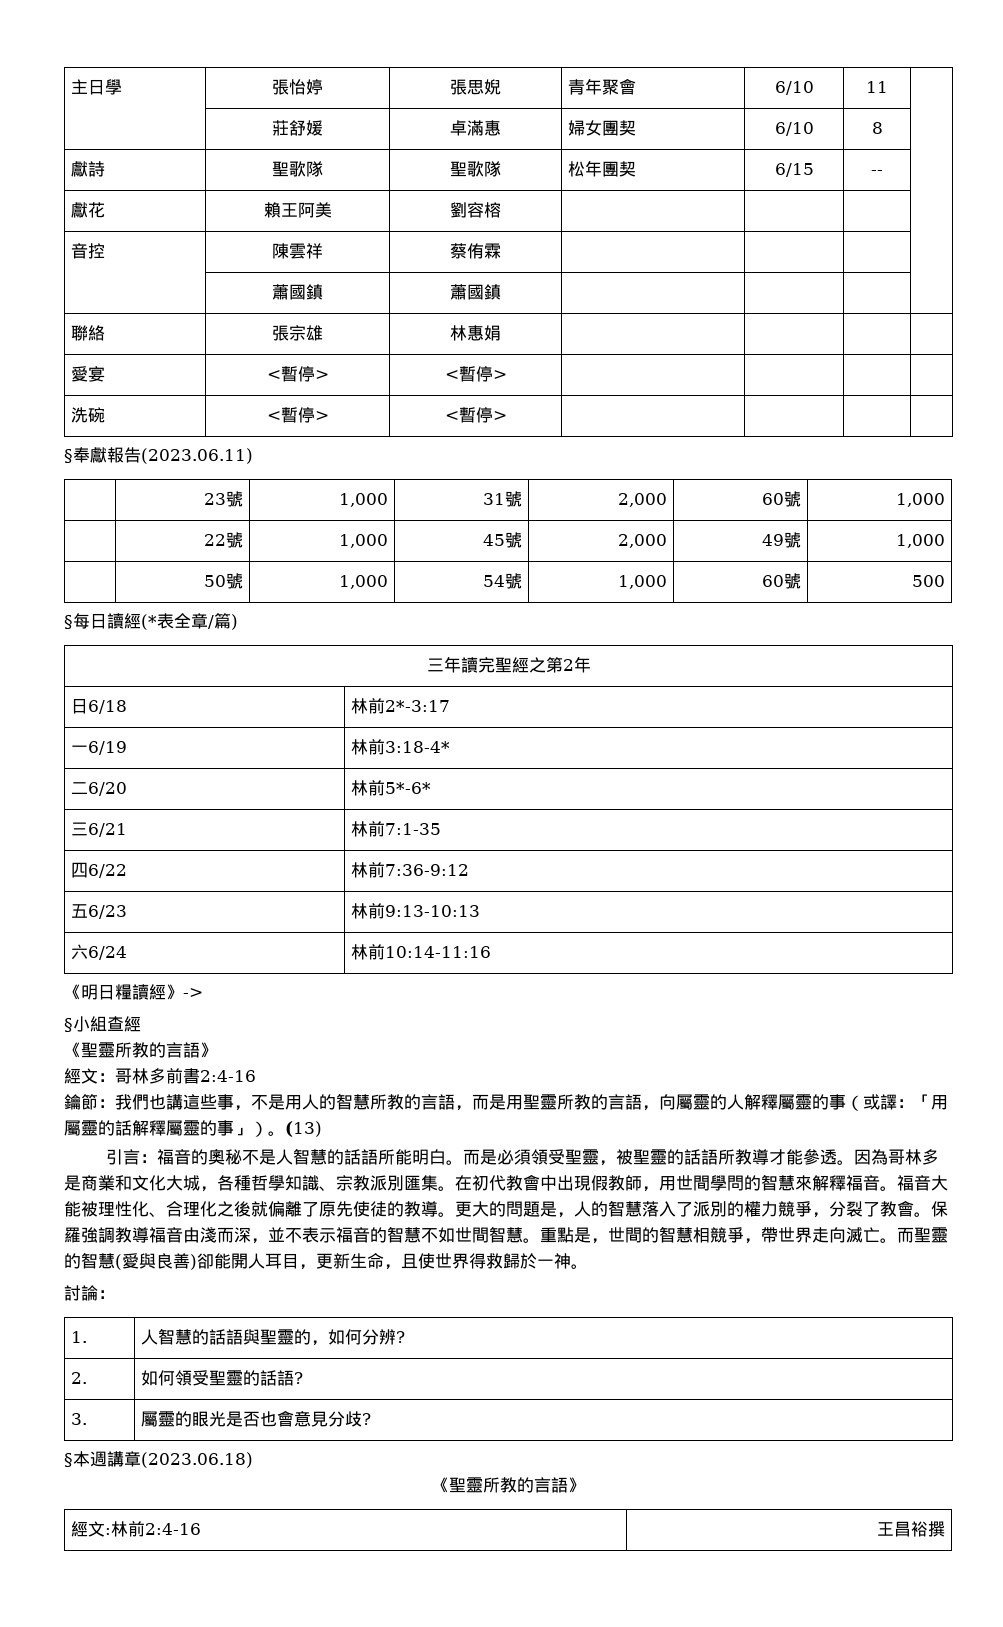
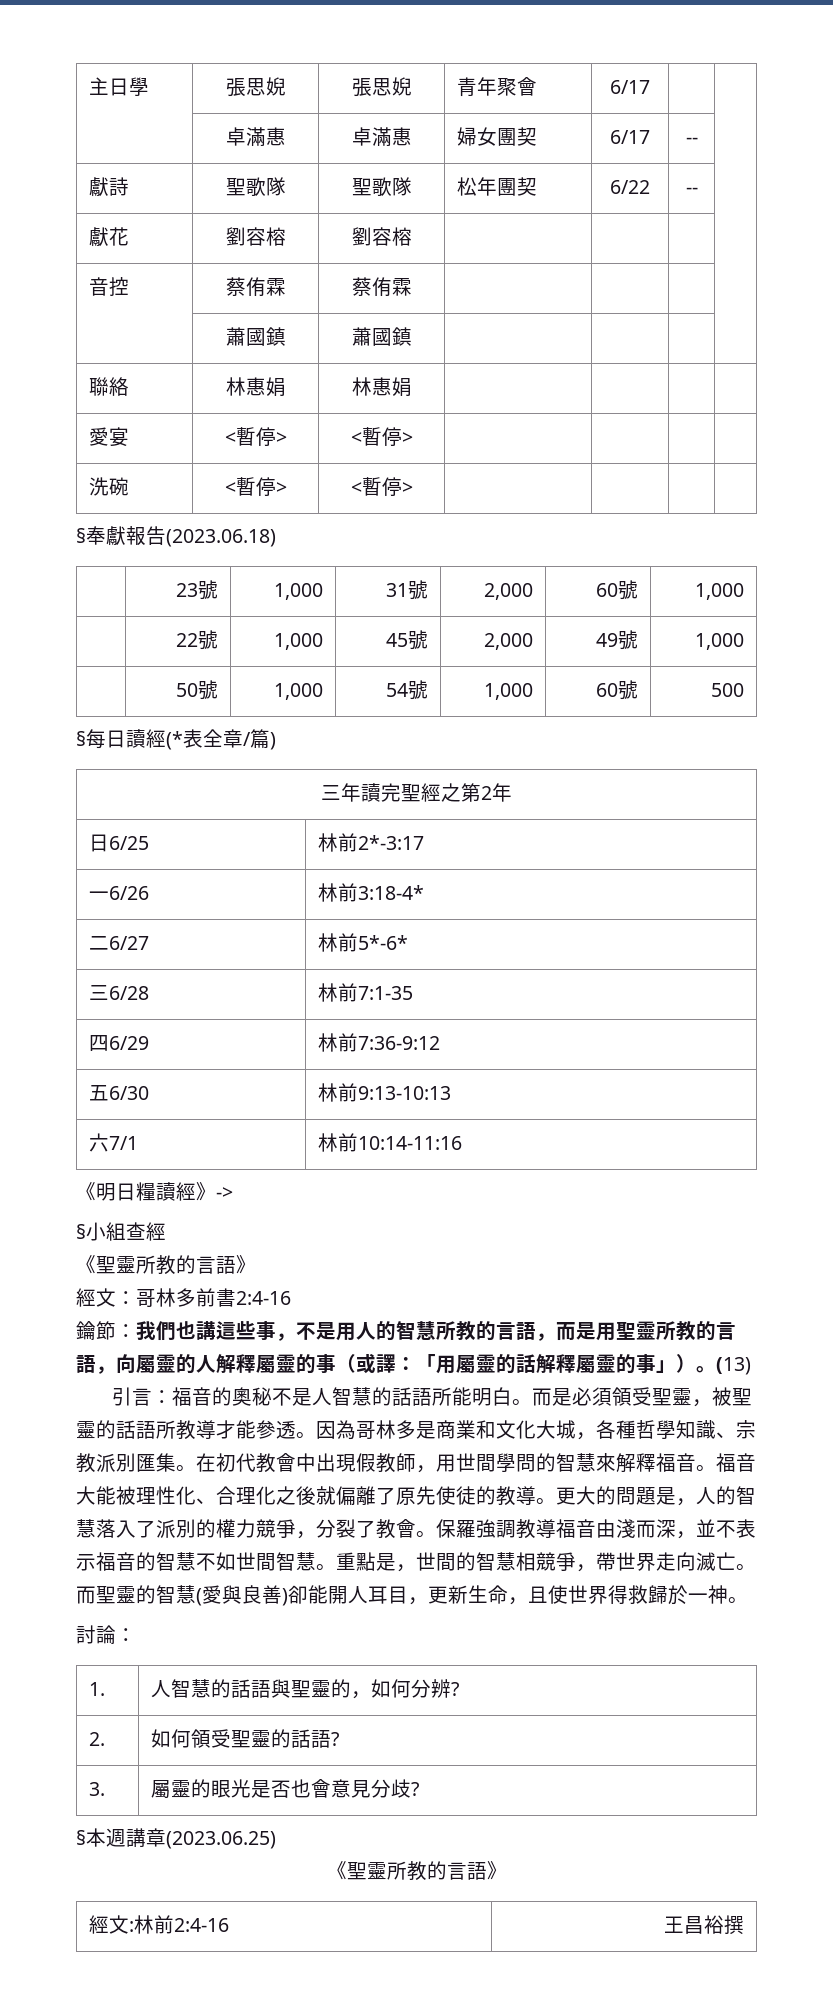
- 主日學 | 張怡婷 | 張思婗 | 青年聚會 | 6/10 | 11 |
- | 莊舒媛 | 卓滿惠 | 婦女團契 | 6/10 | 8 |
+ 主日學 | 張思婗 | 張思婗 | 青年聚會 | 6/17 | |
+ | 卓滿惠 | 卓滿惠 | 婦女團契 | 6/17 | -- |
- 獻詩 | 聖歌隊 | 聖歌隊 | 松年團契 | 6/15 | -- |
+ 獻詩 | 聖歌隊 | 聖歌隊 | 松年團契 | 6/22 | -- |
- 獻花 | 賴王阿美 | 劉容榕 | | | |
+ 獻花 | 劉容榕 | 劉容榕 | | | |
- 音控 | 陳雲祥 | 蔡侑霖 | | | |
+ 音控 | 蔡侑霖 | 蔡侑霖 | | | |
- 聯絡 | 張宗雄 | 林惠娟 | | | |
+ 聯絡 | 林惠娟 | 林惠娟 | | | |
- §奉獻報告(2023.06.11)
+ §奉獻報告(2023.06.18)
- 日6/18 | 林前2*-3:17
+ 日6/25 | 林前2*-3:17
- 一6/19 | 林前3:18-4*
+ 一6/26 | 林前3:18-4*
- 二6/20 | 林前5*-6*
+ 二6/27 | 林前5*-6*
- 三6/21 | 林前7:1-35
+ 三6/28 | 林前7:1-35
- 四6/22 | 林前7:36-9:12
+ 四6/29 | 林前7:36-9:12
- 五6/23 | 林前9:13-10:13
+ 五6/30 | 林前9:13-10:13
- 六6/24 | 林前10:14-11:16
+ 六7/1 | 林前10:14-11:16
- §本週講章(2023.06.18)
+ §本週講章(2023.06.25)

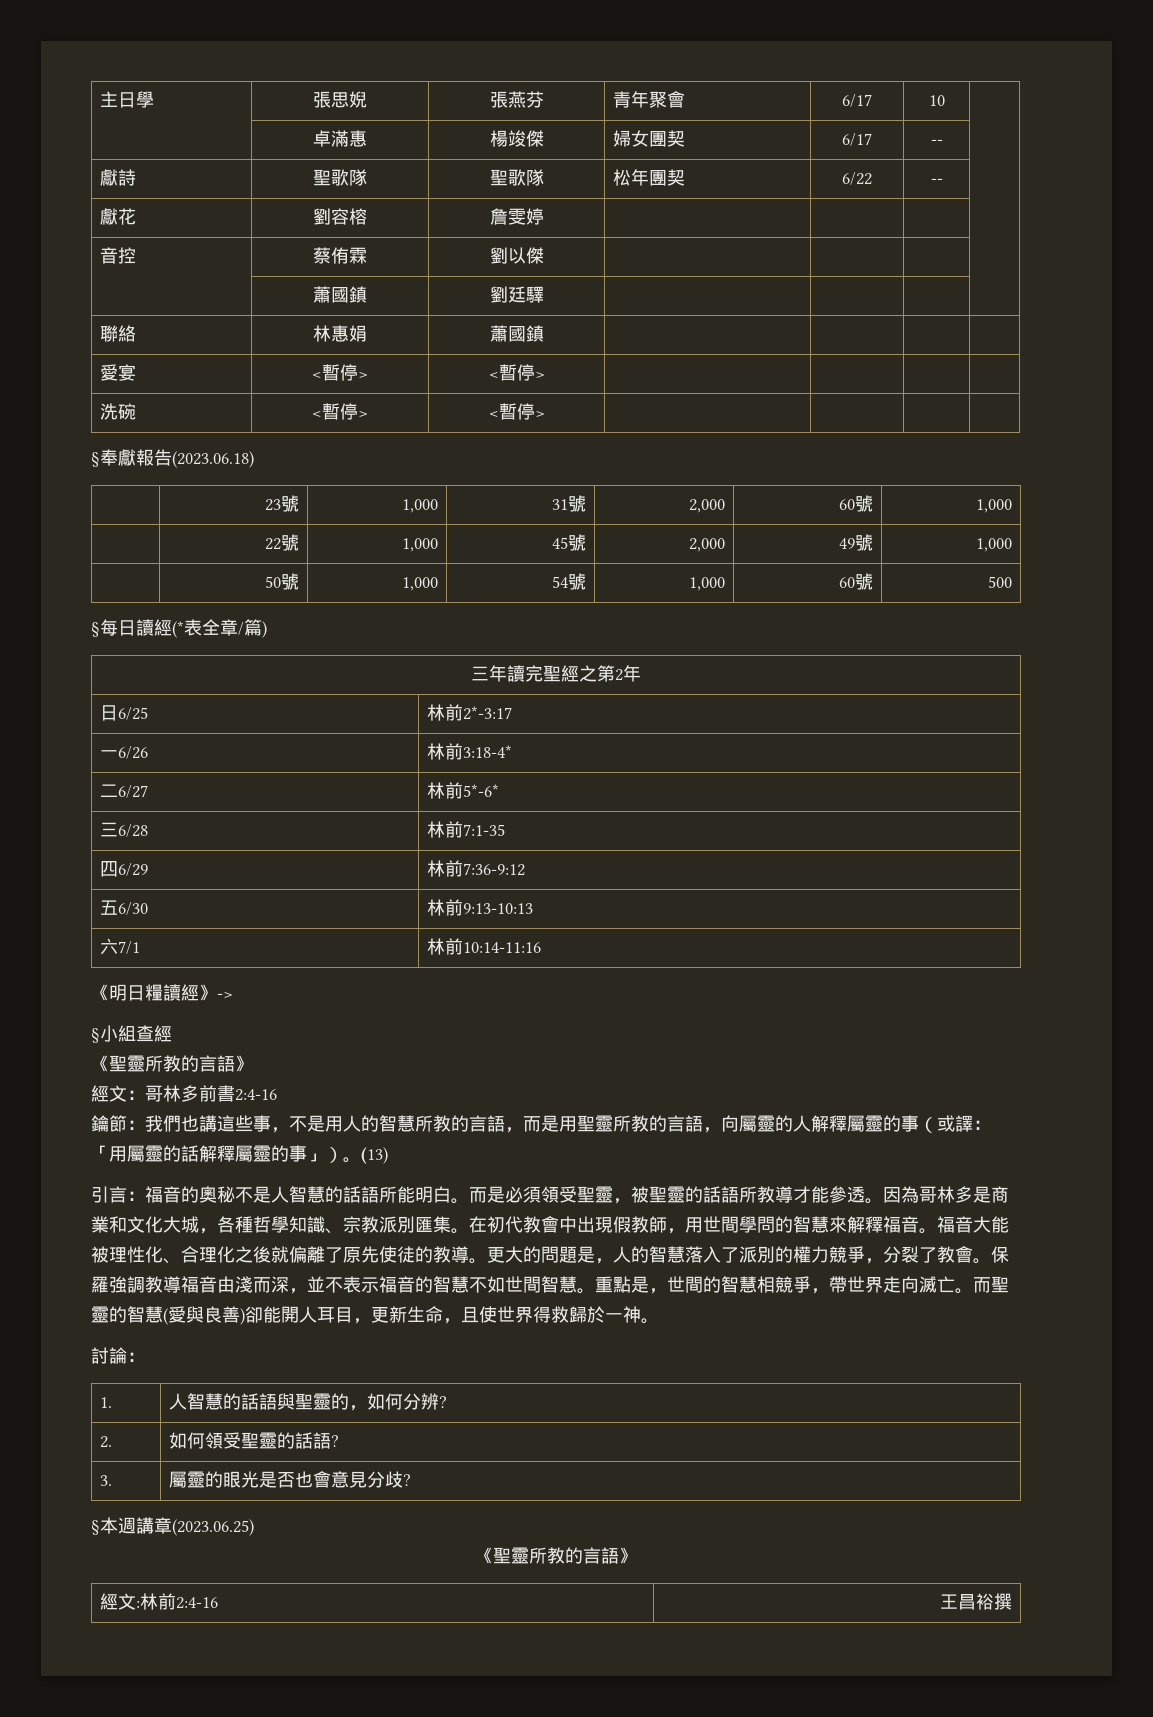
- 主日學 | 張思婗 | 張思婗 | 青年聚會 | 6/17 | |
- | 卓滿惠 | 卓滿惠 | 婦女團契 | 6/17 | -- |
+ 主日學 | 張思婗 | 張燕芬 | 青年聚會 | 6/17 | 10 |
+ | 卓滿惠 | 楊竣傑 | 婦女團契 | 6/17 | -- |
- 獻花 | 劉容榕 | 劉容榕 | | | |
+ 獻花 | 劉容榕 | 詹雯婷 | | | |
- 音控 | 蔡侑霖 | 蔡侑霖 | | | |
- | 蕭國鎮 | 蕭國鎮 | | | |
+ 音控 | 蔡侑霖 | 劉以傑 | | | |
+ | 蕭國鎮 | 劉廷驛 | | | |
- 聯絡 | 林惠娟 | 林惠娟 | | | |
+ 聯絡 | 林惠娟 | 蕭國鎮 | | | |

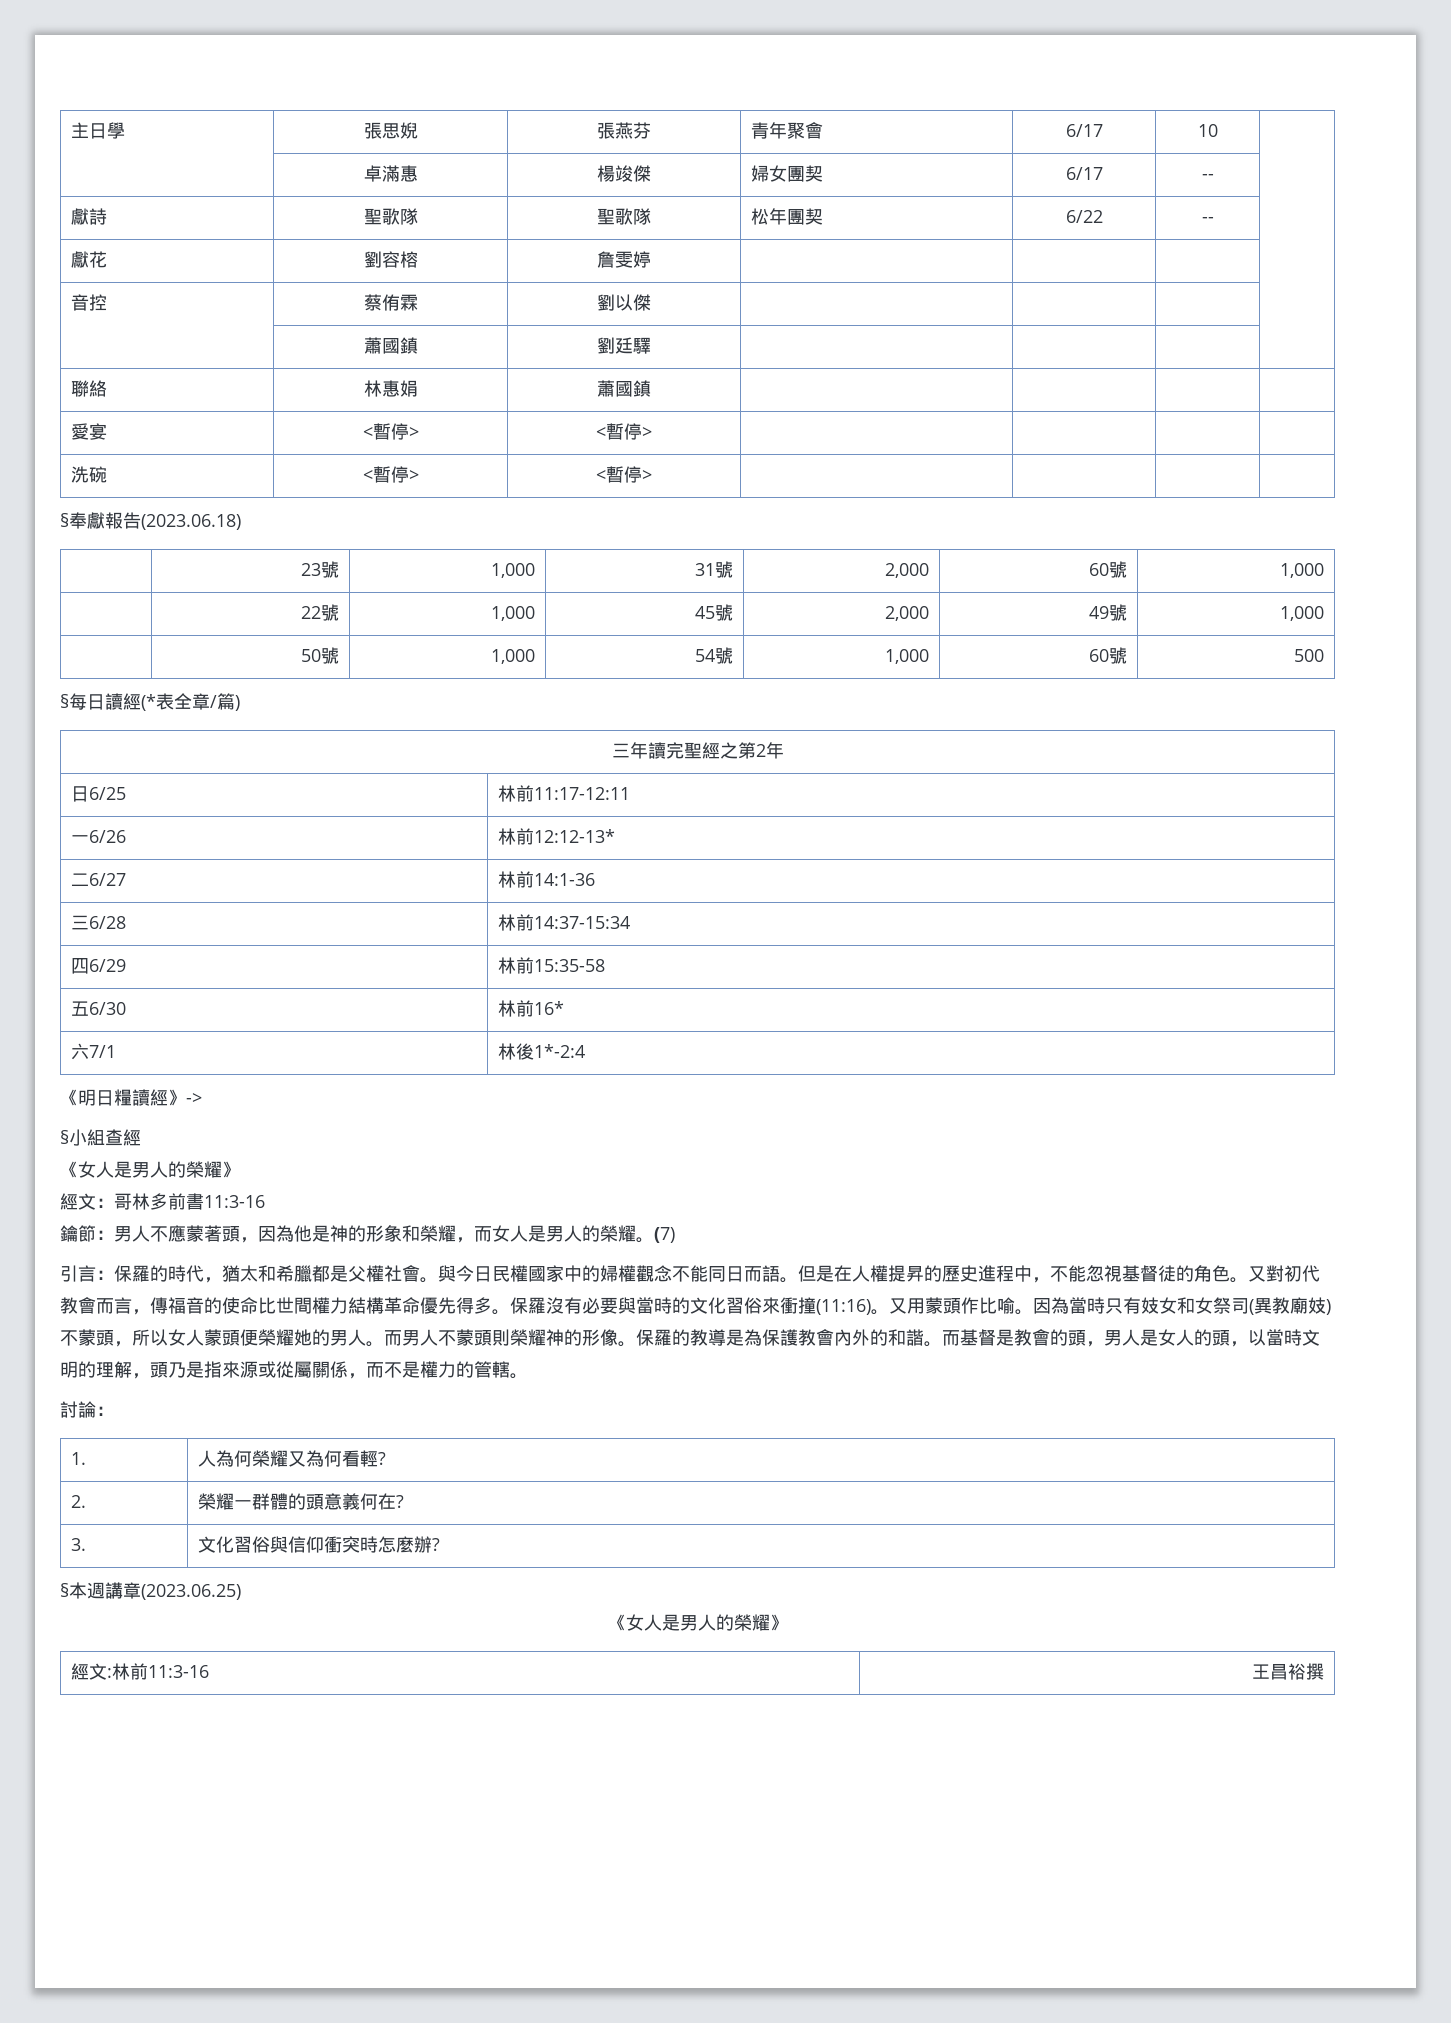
- 日6/25 | 林前2*-3:17
+ 日6/25 | 林前11:17-12:11
- 一6/26 | 林前3:18-4*
+ 一6/26 | 林前12:12-13*
- 二6/27 | 林前5*-6*
+ 二6/27 | 林前14:1-36
- 三6/28 | 林前7:1-35
+ 三6/28 | 林前14:37-15:34
- 四6/29 | 林前7:36-9:12
+ 四6/29 | 林前15:35-58
- 五6/30 | 林前9:13-10:13
+ 五6/30 | 林前16*
- 六7/1 | 林前10:14-11:16
+ 六7/1 | 林後1*-2:4
  §小組查經
- 《聖靈所教的言語》
+ 《女人是男人的榮耀》
- 經文：哥林多前書2:4-16
+ 經文：哥林多前書11:3-16
- 鑰節：我們也講這些事，不是用人的智慧所教的言語，而是用聖靈所教的言語，向屬靈的人解釋屬靈的事（或譯：「用屬靈的話解釋屬靈的事」）。(13)
- 引言：福音的奧秘不是人智慧的話語所能明白。而是必須領受聖靈，被聖靈的話語所教導才能參透。因為哥林多是商業和文化大城，各種哲學知識、宗教派別匯集。在初代教會中出現假教師，用世間學問的智慧來解釋福音。福音大能被理性化、合理化之後就偏離了原先使徒的教導。更大的問題是，人的智慧落入了派別的權力競爭，分裂了教會。保羅強調教導福音由淺而深，並不表示福音的智慧不如世間智慧。重點是，世間的智慧相競爭，帶世界走向滅亡。而聖靈的智慧(愛與良善)卻能開人耳目，更新生命，且使世界得救歸於一神。
+ 鑰節：男人不應蒙著頭，因為他是神的形象和榮耀，而女人是男人的榮耀。(7)
+ 引言：保羅的時代，猶太和希臘都是父權社會。與今日民權國家中的婦權觀念不能同日而語。但是在人權提昇的歷史進程中，不能忽視基督徒的角色。又對初代教會而言，傳福音的使命比世間權力結構革命優先得多。保羅沒有必要與當時的文化習俗來衝撞(11:16)。又用蒙頭作比喻。因為當時只有妓女和女祭司(異教廟妓)不蒙頭，所以女人蒙頭便榮耀她的男人。而男人不蒙頭則榮耀神的形像。保羅的教導是為保護教會內外的和諧。而基督是教會的頭，男人是女人的頭，以當時文明的理解，頭乃是指來源或從屬關係，而不是權力的管轄。
  討論：
- 1. | 人智慧的話語與聖靈的，如何分辨?
- 2. | 如何領受聖靈的話語?
- 3. | 屬靈的眼光是否也會意見分歧?
+ 1. | 人為何榮耀又為何看輕?
+ 2. | 榮耀一群體的頭意義何在?
+ 3. | 文化習俗與信仰衝突時怎麼辦?
  §本週講章(2023.06.25)
- 《聖靈所教的言語》
+ 《女人是男人的榮耀》
- 經文:林前2:4-16 | 王昌裕撰
+ 經文:林前11:3-16 | 王昌裕撰

